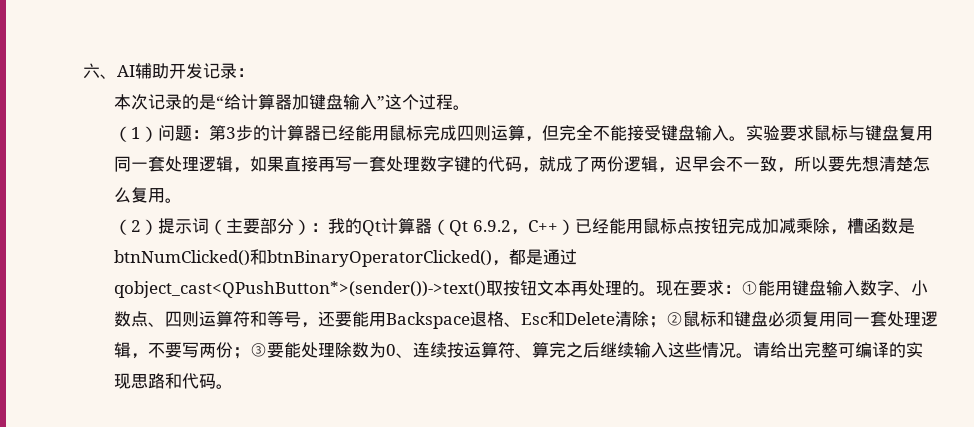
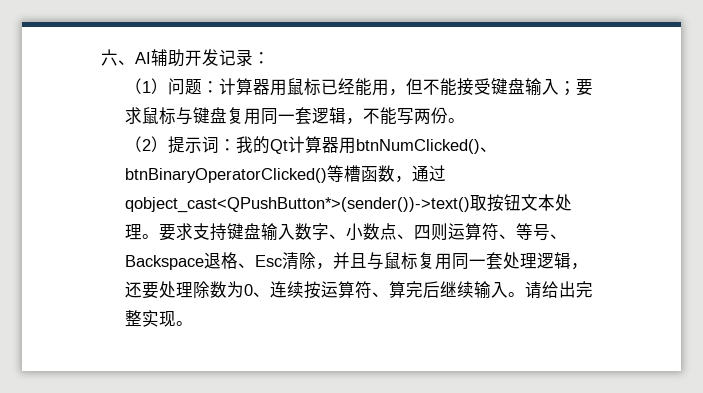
- 本次记录的是“给计算器加键盘输入”这个过程。
- （1）问题：第3步的计算器已经能用鼠标完成四则运算，但完全不能接受键盘输入。实验要求鼠标与键盘复用同一套处理逻辑，如果直接再写一套处理数字键的代码，就成了两份逻辑，迟早会不一致，所以要先想清楚怎么复用。
+ （1）问题：计算器用鼠标已经能用，但不能接受键盘输入；要求鼠标与键盘复用同一套逻辑，不能写两份。
- （2）提示词（主要部分）：我的Qt计算器（Qt 6.9.2，C++）已经能用鼠标点按钮完成加减乘除，槽函数是btnNumClicked()和btnBinaryOperatorClicked()，都是通过qobject_cast<QPushButton*>(sender())->text()取按钮文本再处理的。现在要求：①能用键盘输入数字、小数点、四则运算符和等号，还要能用Backspace退格、Esc和Delete清除；②鼠标和键盘必须复用同一套处理逻辑，不要写两份；③要能处理除数为0、连续按运算符、算完之后继续输入这些情况。
+ （2）提示词：我的Qt计算器用btnNumClicked()、btnBinaryOperatorClicked()等槽函数，通过qobject_cast<QPushButton*>(sender())->text()取按钮文本处理。要求支持键盘输入数字、小数点、四则运算符、等号、Backspace退格、Esc清除，并且与鼠标复用同一套处理逻辑，还要处理除数为0、连续按运算符、算完后继续输入。
- 请给出完整可编译的实现思路和代码。
+ 请给出完整实现。

